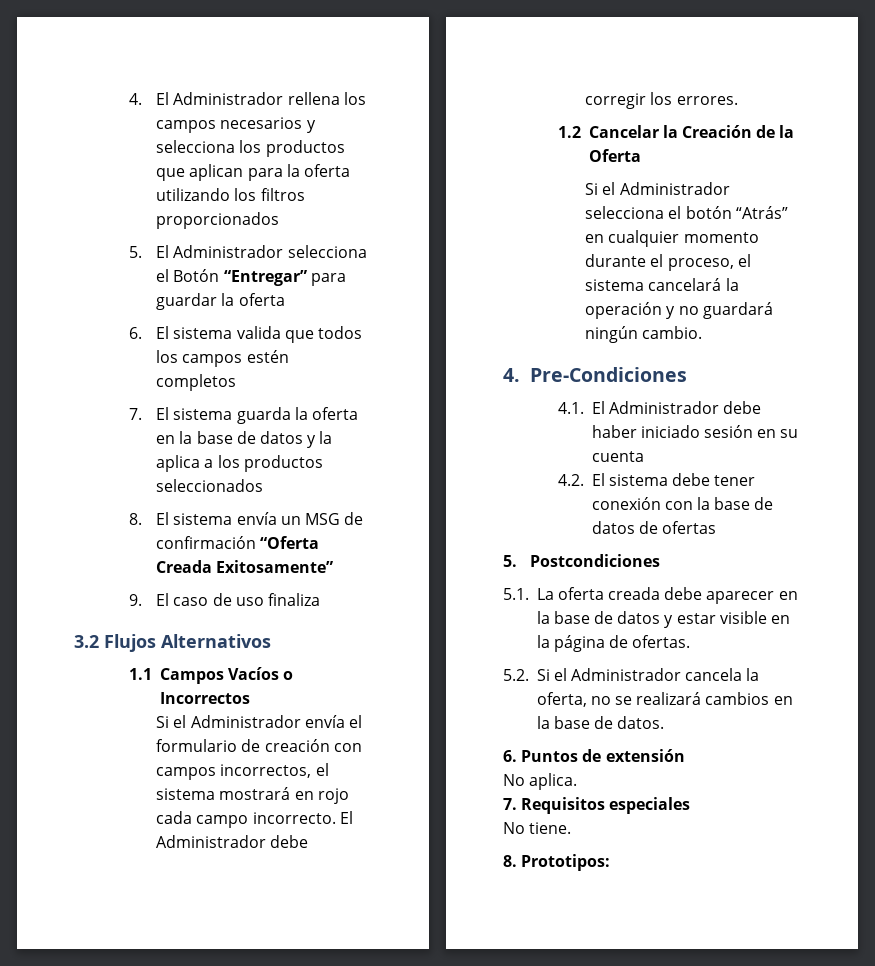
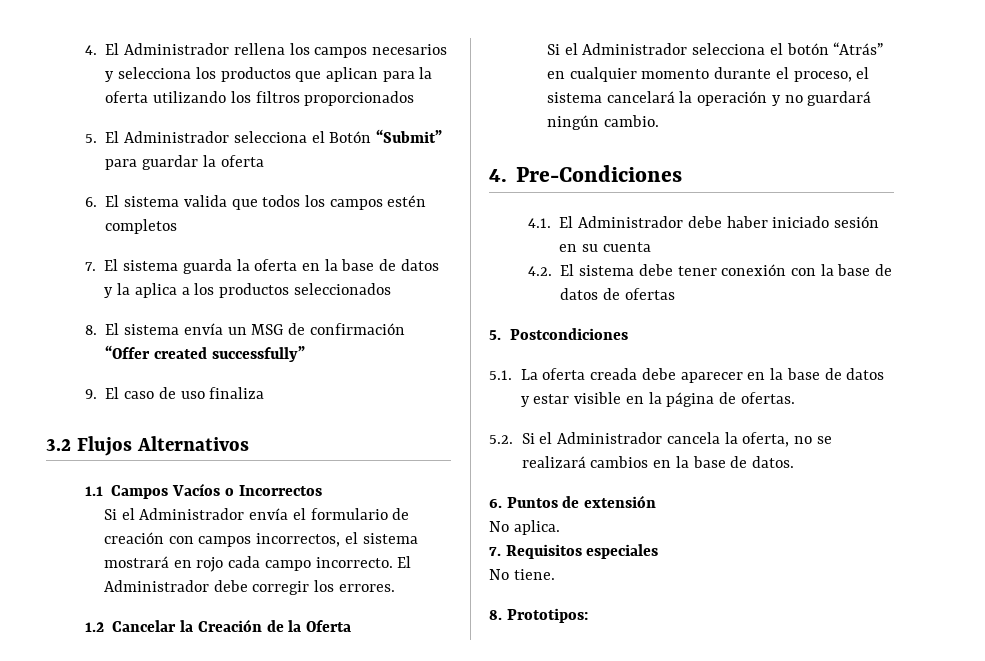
- 5. El Administrador selecciona el Botón “Entregar” para guardar la oferta
+ 5. El Administrador selecciona el Botón “Submit” para guardar la oferta
- 8. El sistema envía un MSG de confirmación “Oferta Creada Exitosamente”
+ 8. El sistema envía un MSG de confirmación “Offer created successfully”

